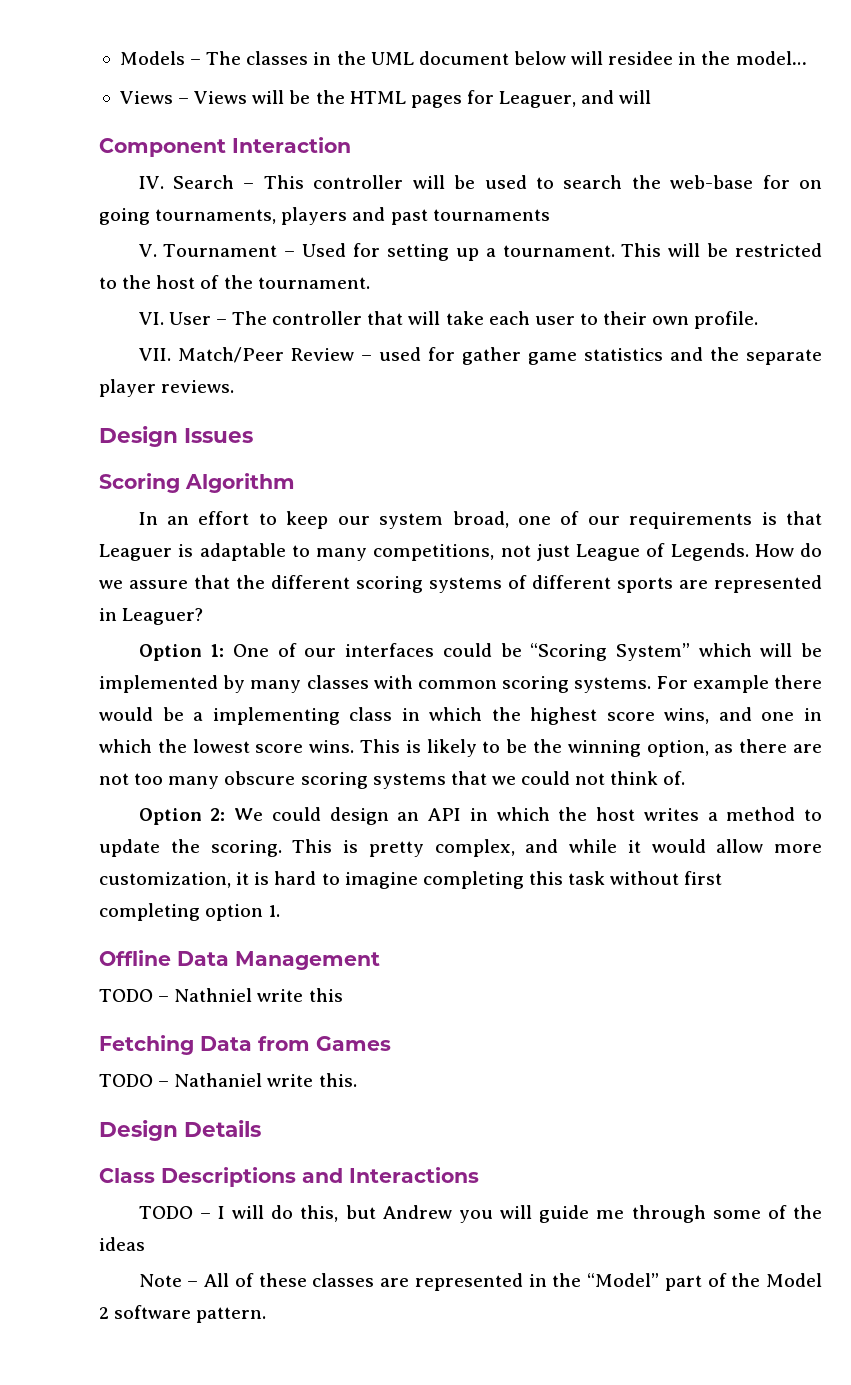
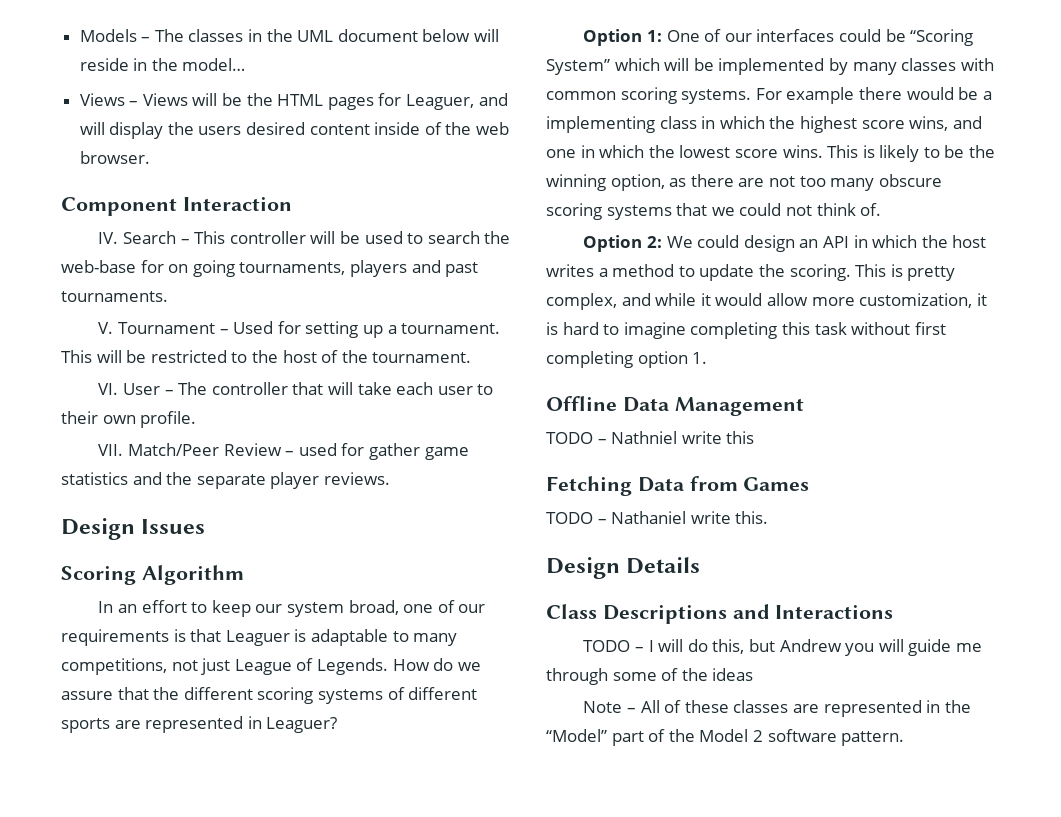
- Models – The classes in the UML document below will residee in the model…
+ Models – The classes in the UML document below will reside in the model…
- Views – Views will be the HTML pages for Leaguer, and will
+ Views – Views will be the HTML pages for Leaguer, and will display the users desired content inside of the web browser.
- IV. Search – This controller will be used to search the web-base for on going tournaments, players and past tournaments
+ IV. Search – This controller will be used to search the web-base for on going tournaments, players and past tournaments.

